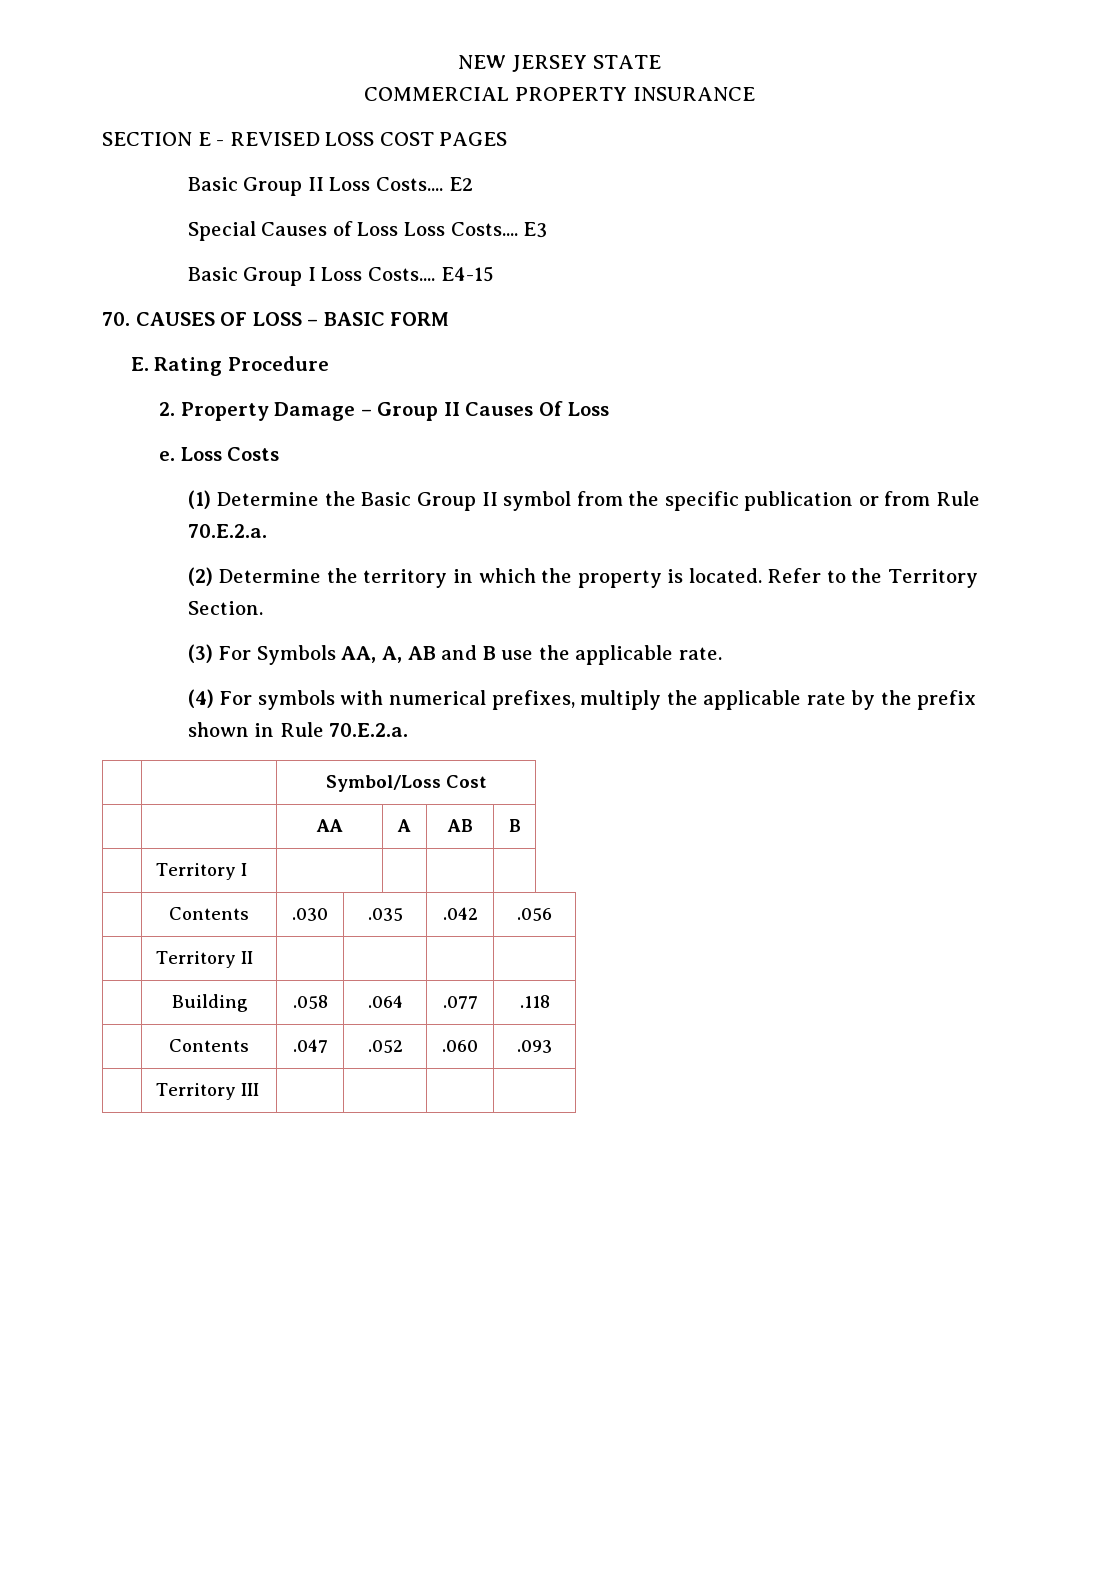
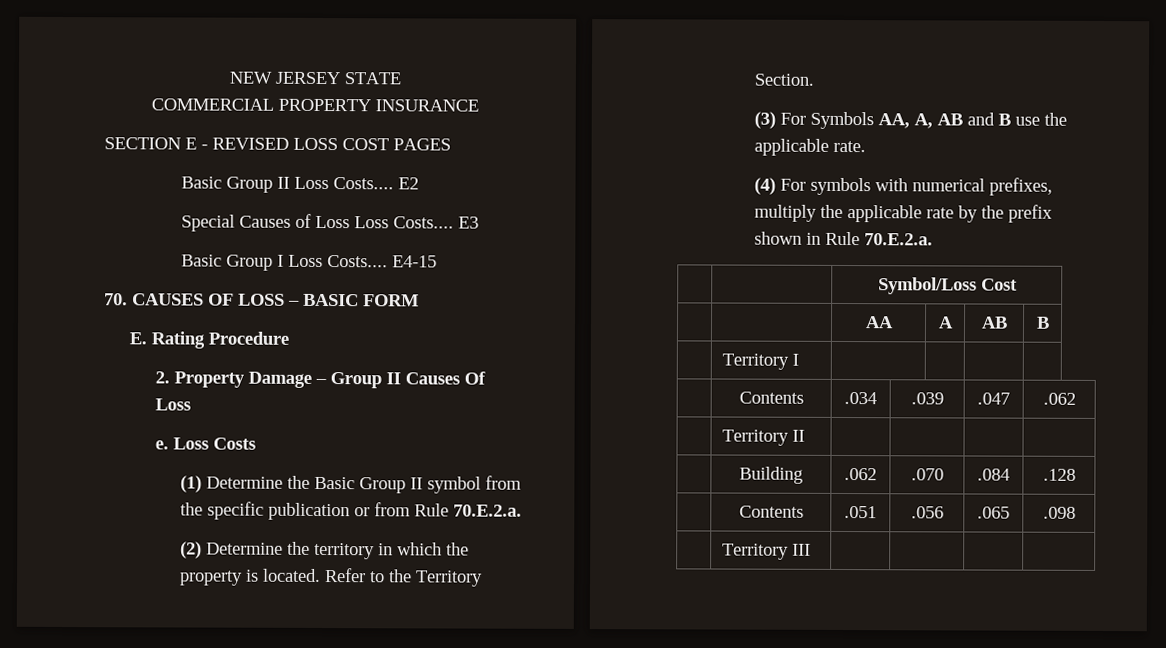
- | Contents | .030 | .035 | .042 | .056
+ | Contents | .034 | .039 | .047 | .062
- | Building | .058 | .064 | .077 | .118
- | Contents | .047 | .052 | .060 | .093
+ | Building | .062 | .070 | .084 | .128
+ | Contents | .051 | .056 | .065 | .098

